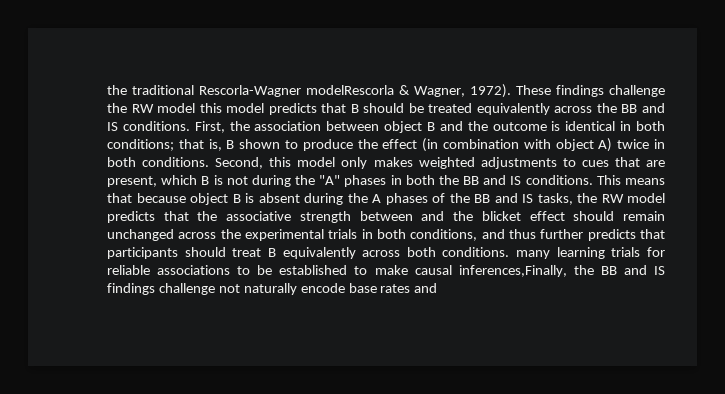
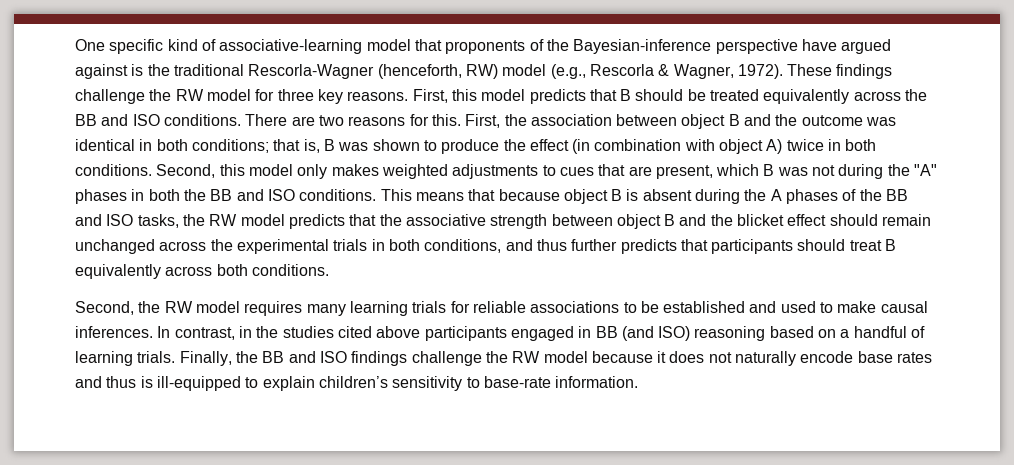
- the traditional Rescorla-Wagner modelRescorla & Wagner, 1972).
+ One specific kind of associative-learning model that proponents of the Bayesian-inference perspective have argued against is the traditional Rescorla-Wagner (henceforth, RW) model (e.g., Rescorla & Wagner, 1972).
- These findings challenge the RW model this model predicts that B should be treated equivalently across the BB and IS conditions.
+ These findings challenge the RW model for three key reasons. First, this model predicts that B should be treated equivalently across the BB and ISO conditions. There are two reasons for this.
- First, the association between object B and the outcome is identical in both conditions; that is, B shown to produce the effect (in combination with object A) twice in both conditions.
+ First, the association between object B and the outcome was identical in both conditions; that is, B was shown to produce the effect (in combination with object A) twice in both conditions.
- Second, this model only makes weighted adjustments to cues that are present, which B is not during the "A" phases in both the BB and IS conditions.
+ Second, this model only makes weighted adjustments to cues that are present, which B was not during the "A" phases in both the BB and ISO conditions.
- This means that because object B is absent during the A phases of the BB and IS tasks, the RW model predicts that the associative strength between and the blicket effect should remain unchanged across the experimental trials in both conditions, and thus further predicts that participants should treat B equivalently across both conditions. many learning trials for reliable associations to be established to make causal inferences,Finally, the BB and IS findings challenge not naturally encode base rates and
+ This means that because object B is absent during the A phases of the BB and ISO tasks, the RW model predicts that the associative strength between object B and the blicket effect should remain unchanged across the experimental trials in both conditions, and thus further predicts that participants should treat B equivalently across both conditions.
+ Second, the RW model requires many learning trials for reliable associations to be established and used to make causal inferences. In contrast, in the studies cited above participants engaged in BB (and ISO) reasoning based on a handful of learning trials. Finally, the BB and ISO findings challenge the RW model because it does not naturally encode base rates and thus is ill-equipped to explain children’s sensitivity to base-rate information.

